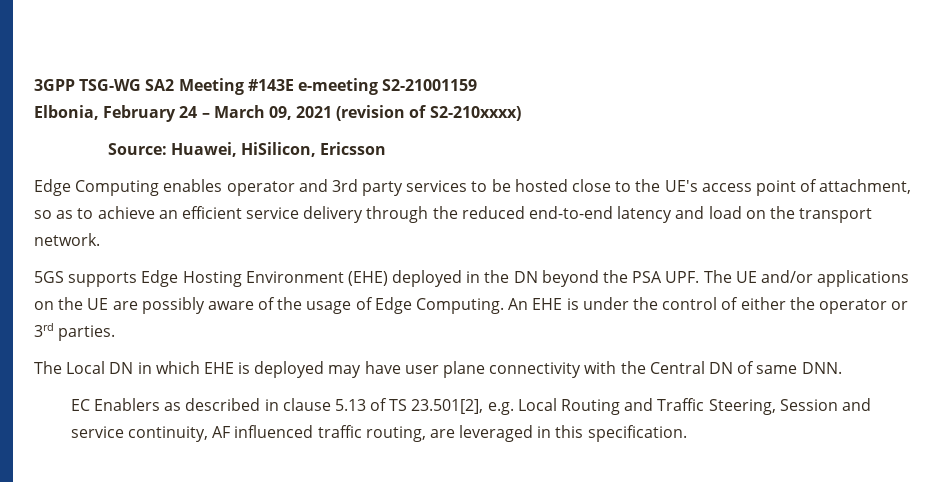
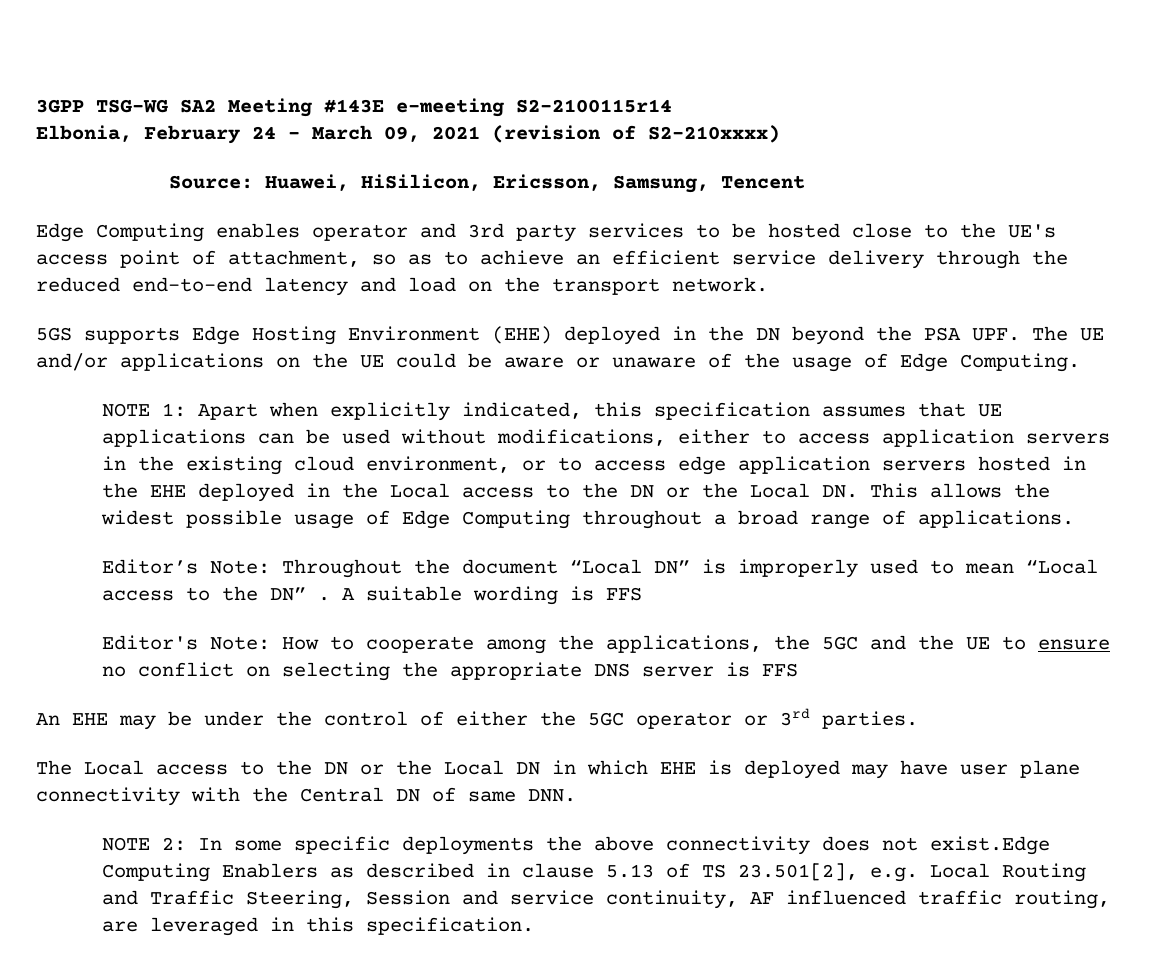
- 3GPP TSG-WG SA2 Meeting #143E e-meeting S2-21001159
+ 3GPP TSG-WG SA2 Meeting #143E e-meeting S2-2100115r14
- Source: Huawei, HiSilicon, Ericsson
+ Source: Huawei, HiSilicon, Ericsson, Samsung, Tencent
- 5GS supports Edge Hosting Environment (EHE) deployed in the DN beyond the PSA UPF. The UE and/or applications on the UE are possibly aware of the usage of Edge Computing. An EHE is under the control of either the operator or 3rd parties.
+ 5GS supports Edge Hosting Environment (EHE) deployed in the DN beyond the PSA UPF. The UE and/or applications on the UE could be aware or unaware of the usage of Edge Computing.
+ NOTE 1: Apart when explicitly indicated, this specification assumes that UE applications can be used without modifications, either to access application servers in the existing cloud environment, or to access edge application servers hosted in the EHE deployed in the Local access to the DN or the Local DN. This allows the widest possible usage of Edge Computing throughout a broad range of applications.
+ Editor’s Note: Throughout the document “Local DN” is improperly used to mean “Local access to the DN” . A suitable wording is FFS
+ Editor's Note: How to cooperate among the applications, the 5GC and the UE to ensure no conflict on selecting the appropriate DNS server is FFS
+ An EHE may be under the control of either the 5GC operator or 3rd parties.
- The Local DN in which EHE is deployed may have user plane connectivity with the Central DN of same DNN.
+ The Local access to the DN or the Local DN in which EHE is deployed may have user plane connectivity with the Central DN of same DNN.
- EC Enablers as described in clause 5.13 of TS 23.501[2], e.g. Local Routing and Traffic Steering, Session and service continuity, AF influenced traffic routing, are leveraged in this specification.
+ NOTE 2: In some specific deployments the above connectivity does not exist.Edge Computing Enablers as described in clause 5.13 of TS 23.501[2], e.g. Local Routing and Traffic Steering, Session and service continuity, AF influenced traffic routing, are leveraged in this specification.

